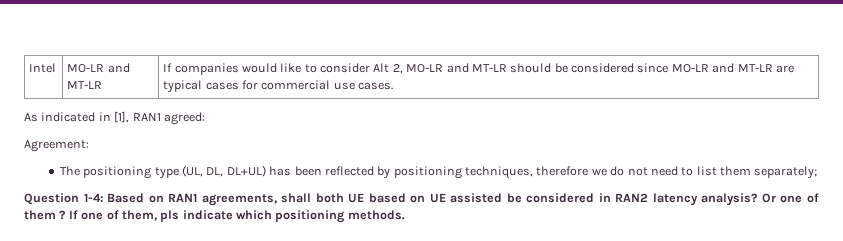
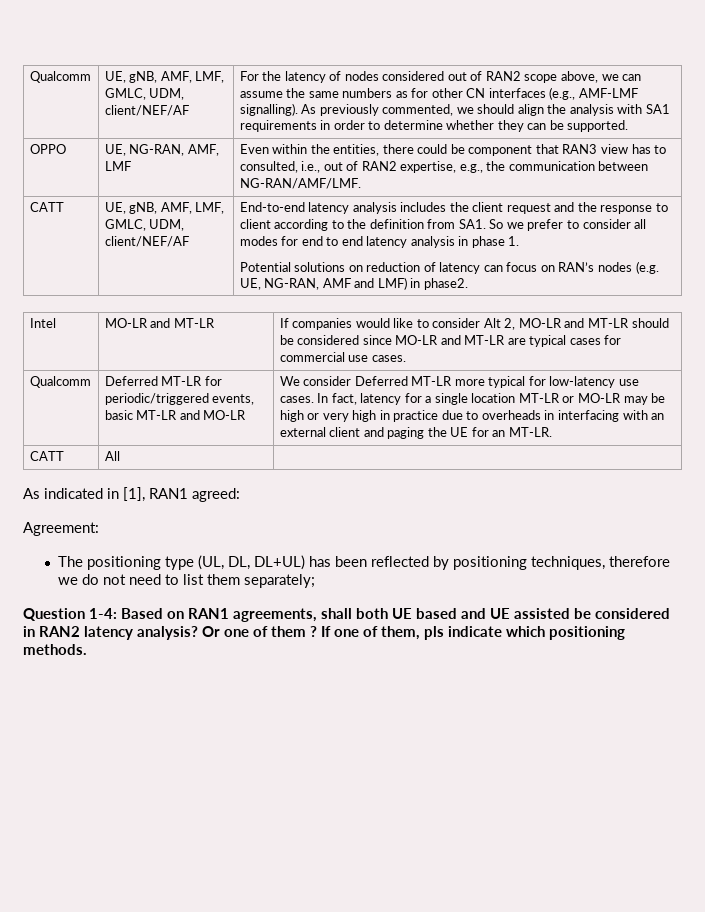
+ Qualcomm | UE, gNB, AMF, LMF, GMLC, UDM, client/NEF/AF | For the latency of nodes considered out of RAN2 scope above, we can assume the same numbers as for other CN interfaces (e.g., AMF-LMF signalling). As previously commented, we should align the analysis with SA1 requirements in order to determine whether they can be supported.
+ OPPO | UE, NG-RAN, AMF, LMF | Even within the entities, there could be component that RAN3 view has to consulted, i.e., out of RAN2 expertise, e.g., the communication between NG-RAN/AMF/LMF.
+ CATT | UE, gNB, AMF, LMF, GMLC, UDM, client/NEF/AF | End-to-end latency analysis includes the client request and the response to client according to the definition from SA1. So we prefer to consider all modes for end to end latency analysis in phase 1.
+ Potential solutions on reduction of latency can focus on RAN’s nodes (e.g. UE, NG-RAN, AMF and LMF) in phase2.
+ Qualcomm | Deferred MT-LR for periodic/triggered events, basic MT-LR and MO-LR | We consider Deferred MT-LR more typical for low-latency use cases. In fact, latency for a single location MT-LR or MO-LR may be high or very high in practice due to overheads in interfacing with an external client and paging the UE for an MT-LR.
+ CATT | All |
- Question 1-4: Based on RAN1 agreements, shall both UE based on UE assisted be considered in RAN2 latency analysis?
+ Question 1-4: Based on RAN1 agreements, shall both UE based and UE assisted be considered in RAN2 latency analysis?

